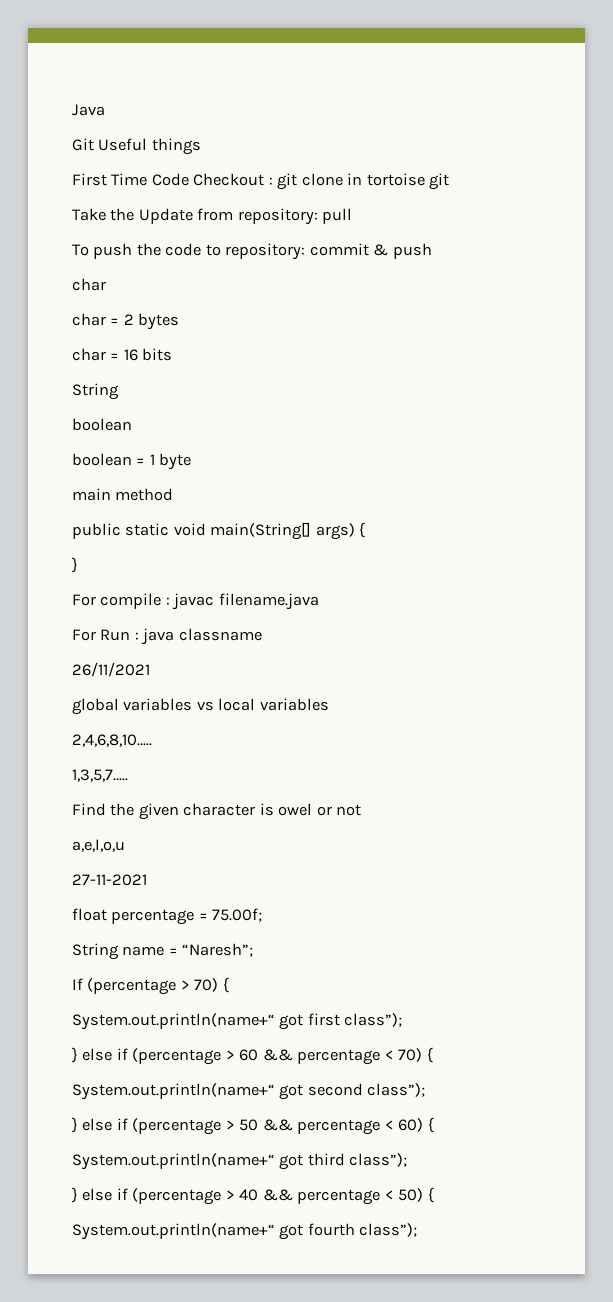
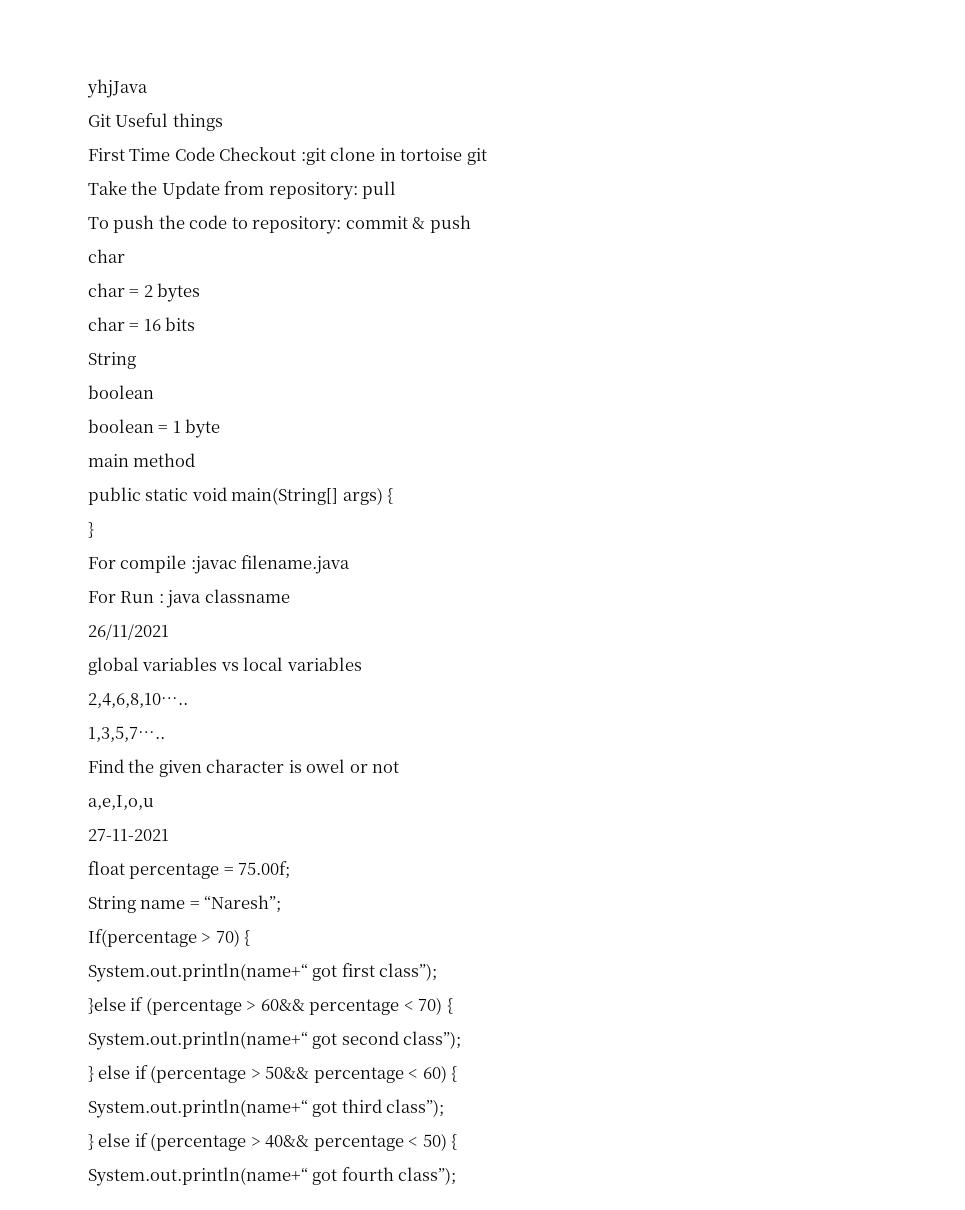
- Java
+ yhjJava
- First Time Code Checkout : git clone in tortoise git
+ First Time Code Checkout :git clone in tortoise git
- For compile : javac filename.java
+ For compile :javac filename.java
- If (percentage > 70) {
+ If(percentage > 70) {
- } else if (percentage > 60 && percentage < 70) {
+ }else if (percentage > 60&& percentage < 70) {
- } else if (percentage > 50 && percentage < 60) {
+ } else if (percentage > 50&& percentage < 60) {
- } else if (percentage > 40 && percentage < 50) {
+ } else if (percentage > 40&& percentage < 50) {

